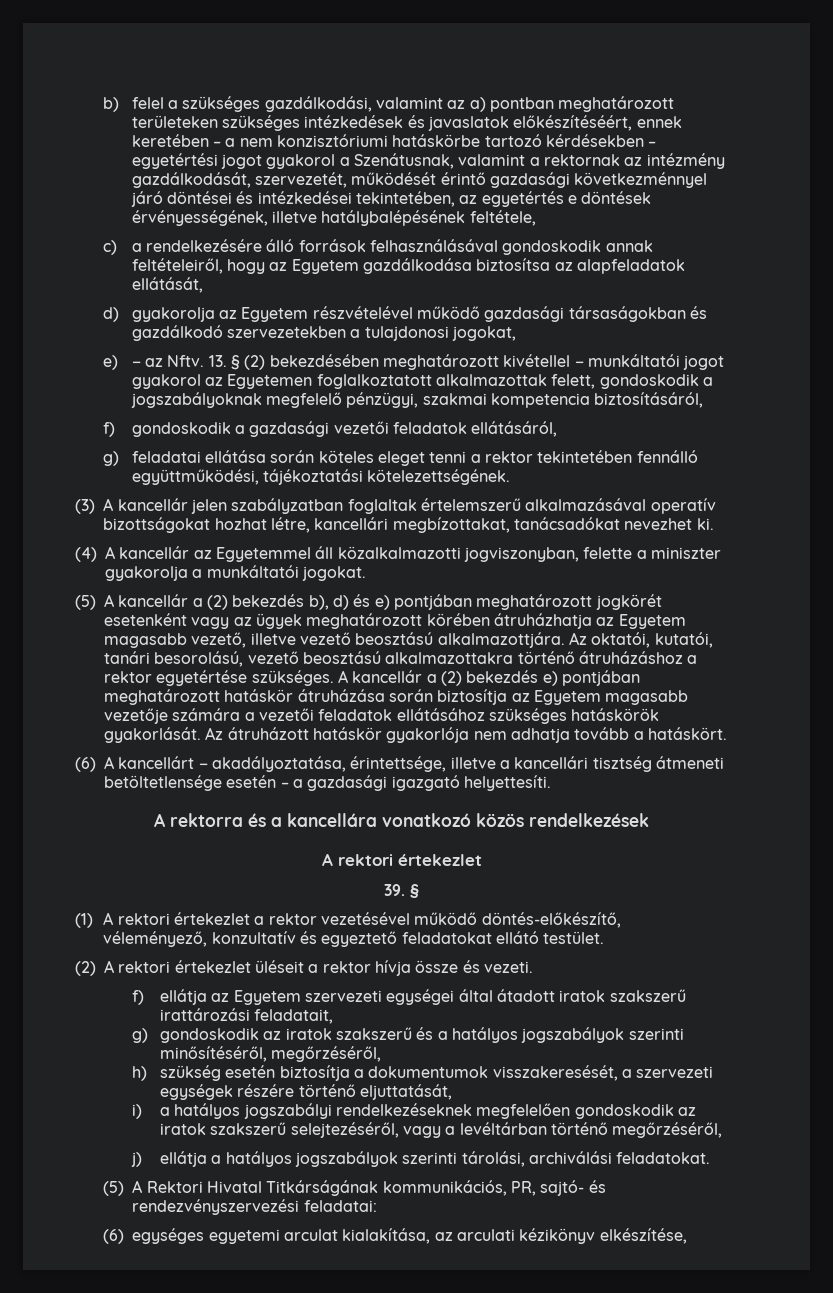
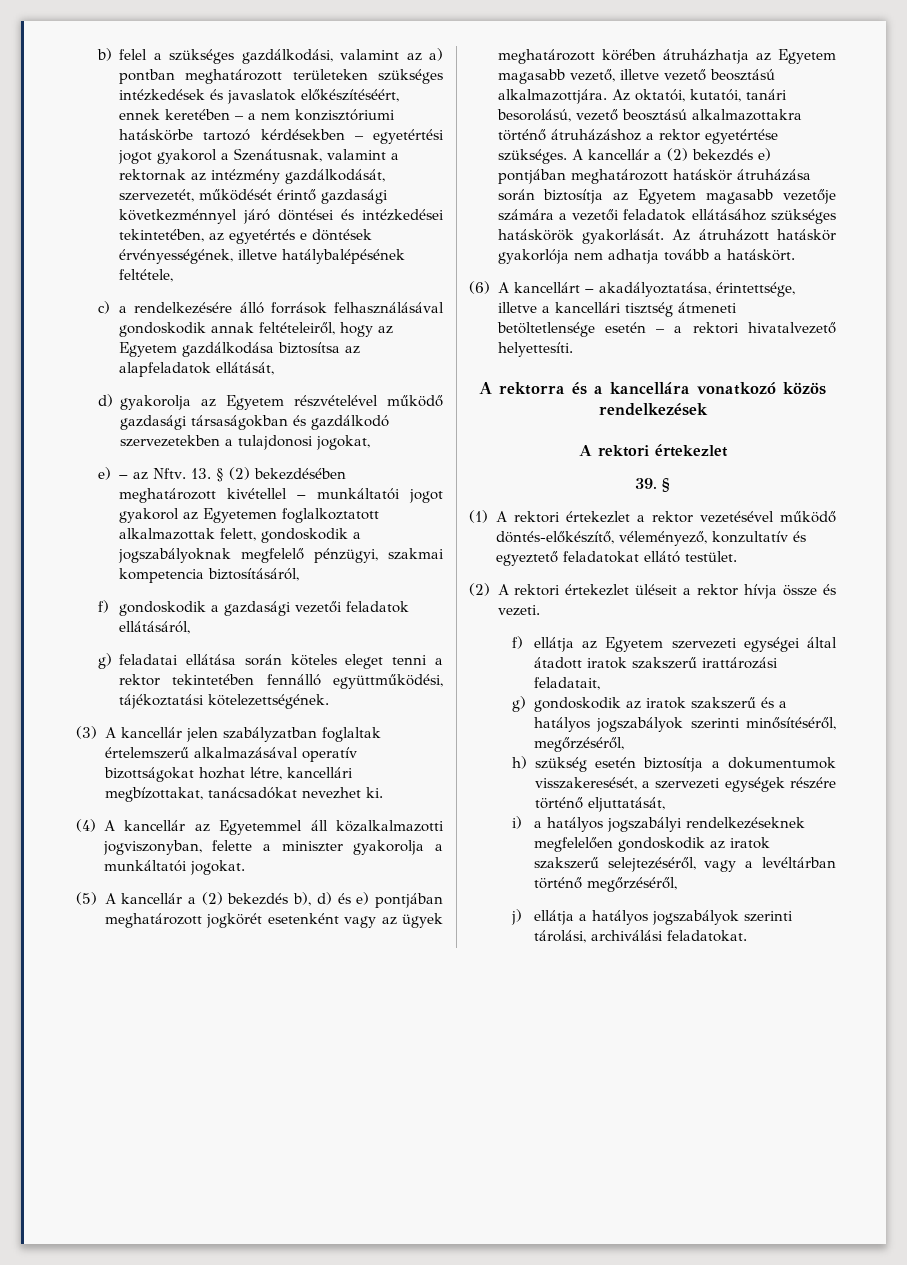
- (6) A kancellárt − akadályoztatása, érintettsége, illetve a kancellári tisztség átmeneti betöltetlensége esetén – a gazdasági igazgató helyettesíti.
+ (6) A kancellárt − akadályoztatása, érintettsége, illetve a kancellári tisztség átmeneti betöltetlensége esetén – a rektori hivatalvezető helyettesíti.
- (5) A Rektori Hivatal Titkárságának kommunikációs, PR, sajtó- és rendezvényszervezési feladatai:
- (6) egységes egyetemi arculat kialakítása, az arculati kézikönyv elkészítése,

